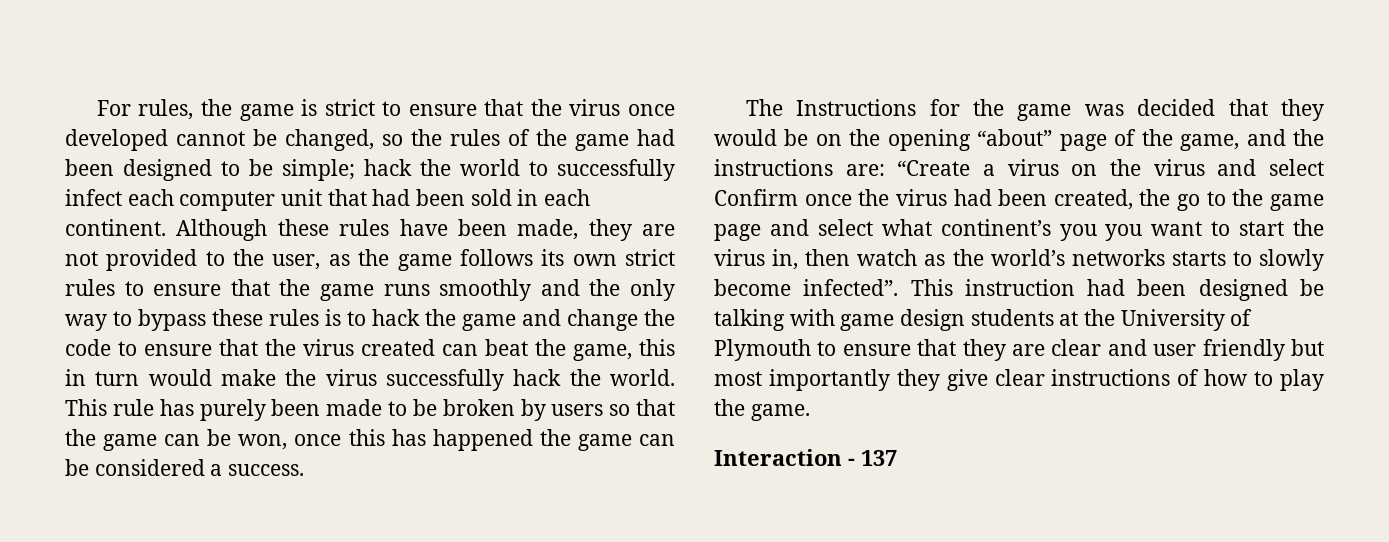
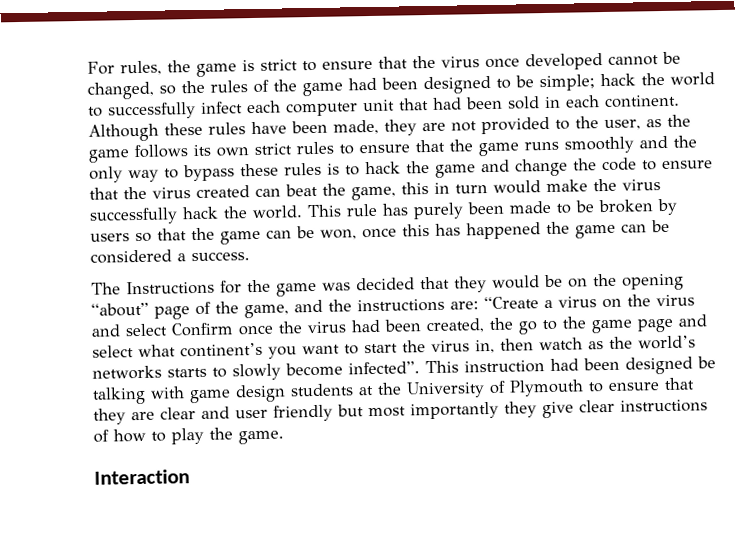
- “Create a virus on the virus and select Confirm once the virus had been created, the go to the game page and select what continent’s you you want to start the virus in, then watch as the world’s networks starts to slowly become infected”.
+ “Create a virus on the virus and select Confirm once the virus had been created, the go to the game page and select what continent’s you want to start the virus in, then watch as the world’s networks starts to slowly become infected”.
- Interaction - 137
+ Interaction

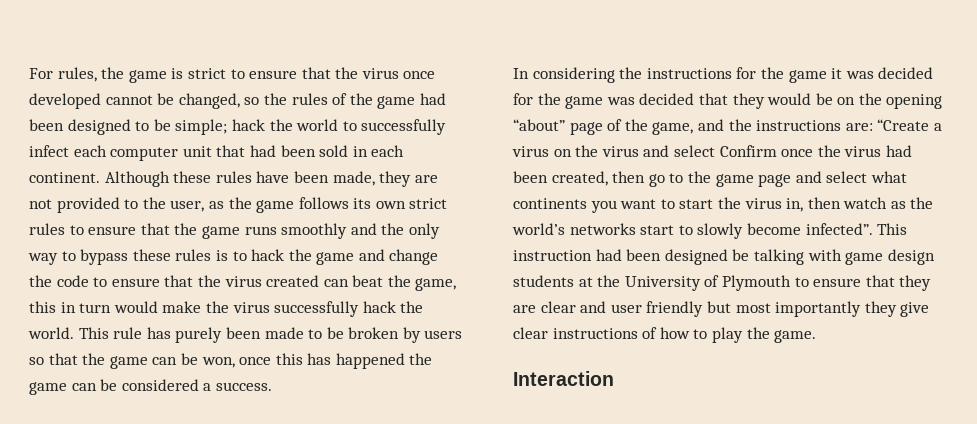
- The Instructions for the game was decided that they would be on the opening “about” page of the game, and the instructions are:
+ In considering the instructions for the game it was decided for the game was decided that they would be on the opening “about” page of the game, and the instructions are:
- “Create a virus on the virus and select Confirm once the virus had been created, the go to the game page and select what continent’s you want to start the virus in, then watch as the world’s networks starts to slowly become infected”.
+ “Create a virus on the virus and select Confirm once the virus had been created, then go to the game page and select what continents you want to start the virus in, then watch as the world’s networks start to slowly become infected”.

